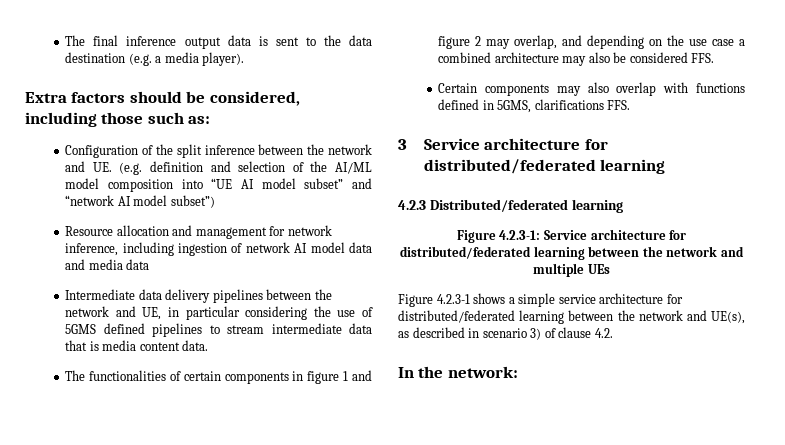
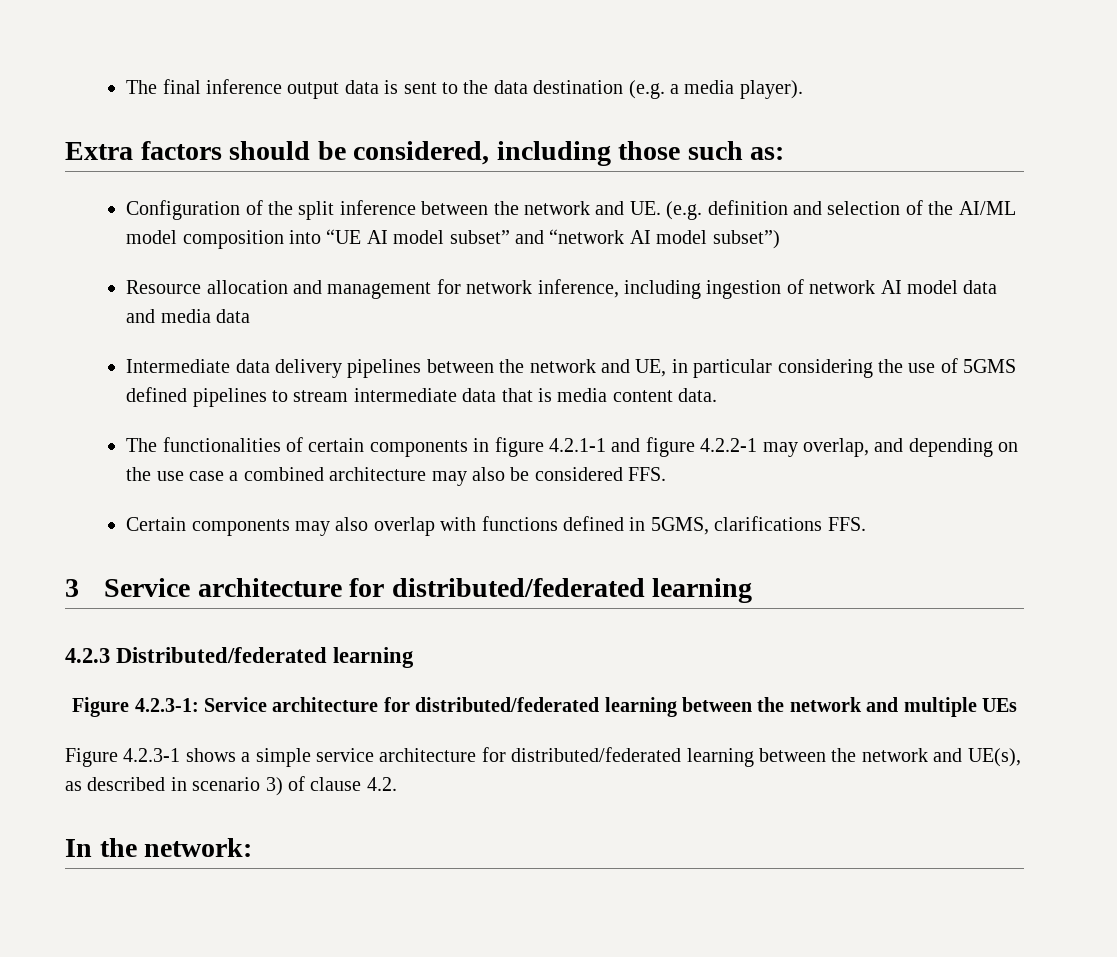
- The functionalities of certain components in figure 1 and figure 2 may overlap, and depending on the use case a combined architecture may also be considered FFS.
+ The functionalities of certain components in figure 4.2.1-1 and figure 4.2.2-1 may overlap, and depending on the use case a combined architecture may also be considered FFS.

